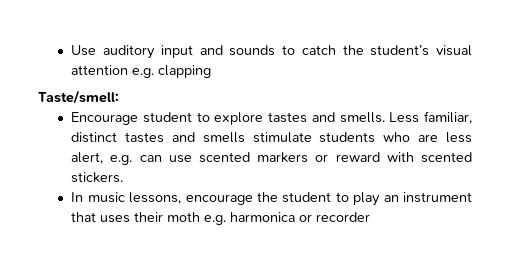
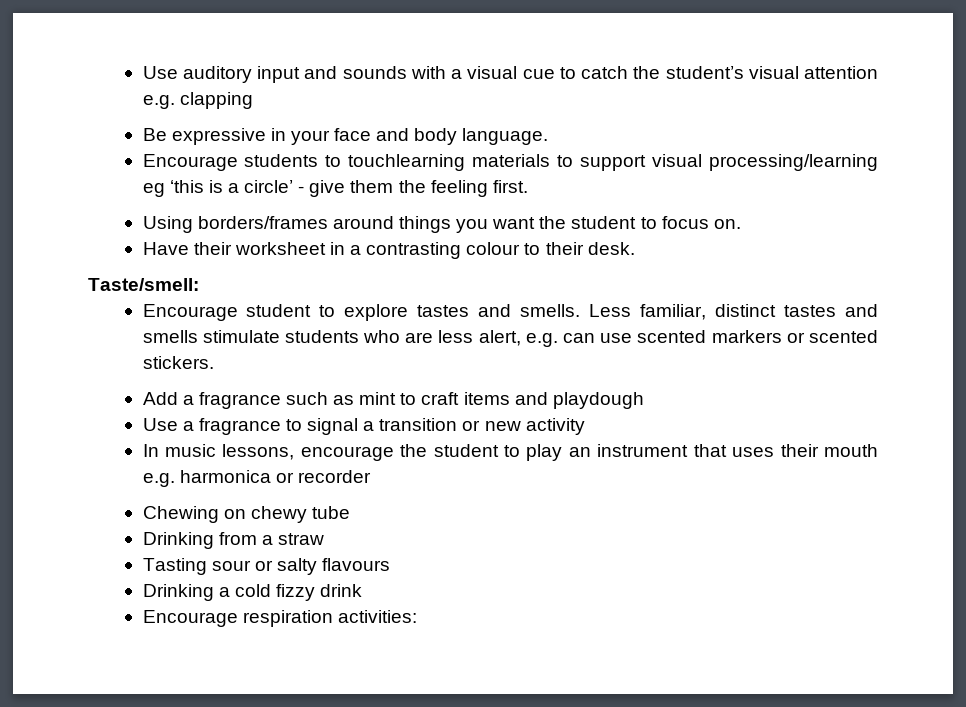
- Use auditory input and sounds to catch the student’s visual attention e.g. clapping
+ Use auditory input and sounds with a visual cue to catch the student’s visual attention e.g. clapping
+ Be expressive in your face and body language.
+ Encourage students to touchlearning materials to support visual processing/learning eg ‘this is a circle’ - give them the feeling first.
+ Using borders/frames around things you want the student to focus on.
+ Have their worksheet in a contrasting colour to their desk.
- Less familiar, distinct tastes and smells stimulate students who are less alert, e.g. can use scented markers or reward with scented stickers.
+ Less familiar, distinct tastes and smells stimulate students who are less alert, e.g. can use scented markers or scented stickers.
+ Add a fragrance such as mint to craft items and playdough
+ Use a fragrance to signal a transition or new activity
- In music lessons, encourage the student to play an instrument that uses their moth e.g. harmonica or recorder
+ In music lessons, encourage the student to play an instrument that uses their mouth e.g. harmonica or recorder
+ Chewing on chewy tube
+ Drinking from a straw
+ Tasting sour or salty flavours
+ Drinking a cold fizzy drink
+ Encourage respiration activities:

